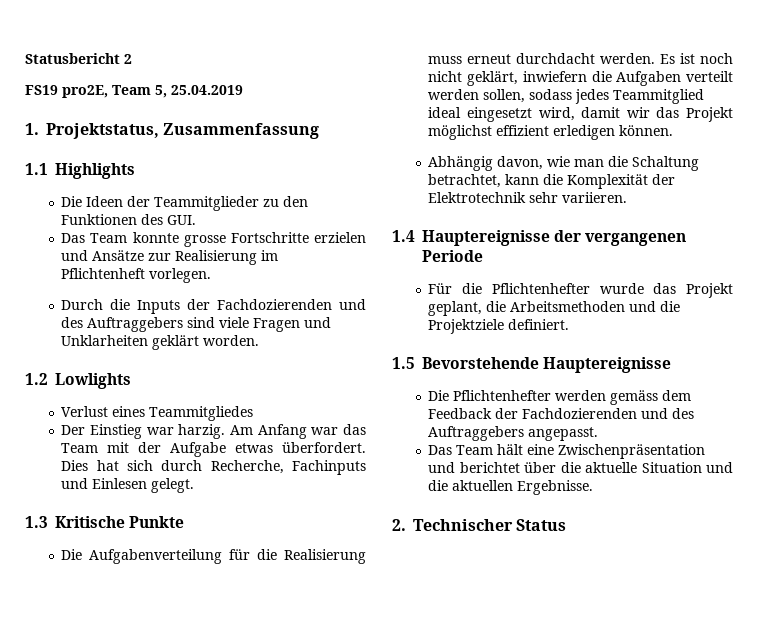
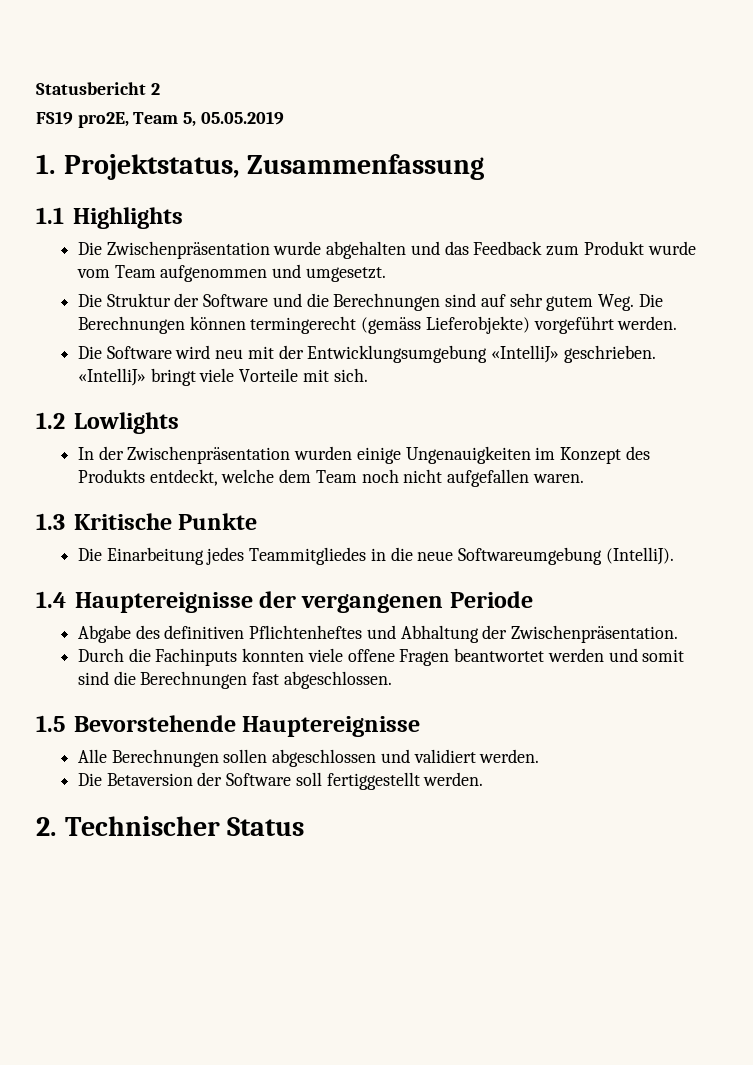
- FS19 pro2E, Team 5, 25.04.2019
+ FS19 pro2E, Team 5, 05.05.2019
- Die Ideen der Teammitglieder zu den Funktionen des GUI.
- Das Team konnte grosse Fortschritte erzielen und Ansätze zur Realisierung im Pflichtenheft vorlegen.
- Durch die Inputs der Fachdozierenden und des Auftraggebers sind viele Fragen und Unklarheiten geklärt worden.
+ Die Zwischenpräsentation wurde abgehalten und das Feedback zum Produkt wurde vom Team aufgenommen und umgesetzt.
+ Die Struktur der Software und die Berechnungen sind auf sehr gutem Weg. Die Berechnungen können termingerecht (gemäss Lieferobjekte) vorgeführt werden.
+ Die Software wird neu mit der Entwicklungsumgebung «IntelliJ» geschrieben. «IntelliJ» bringt viele Vorteile mit sich.
  1.2 Lowlights
- Verlust eines Teammitgliedes
- Der Einstieg war harzig. Am Anfang war das Team mit der Aufgabe etwas überfordert. Dies hat sich durch Recherche, Fachinputs und Einlesen gelegt.
+ In der Zwischenpräsentation wurden einige Ungenauigkeiten im Konzept des Produkts entdeckt, welche dem Team noch nicht aufgefallen waren.
  1.3 Kritische Punkte
- Die Aufgabenverteilung für die Realisierung muss erneut durchdacht werden. Es ist noch nicht geklärt, inwiefern die Aufgaben verteilt werden sollen, sodass jedes Teammitglied ideal eingesetzt wird, damit wir das Projekt möglichst effizient erledigen können.
- Abhängig davon, wie man die Schaltung betrachtet, kann die Komplexität der Elektrotechnik sehr variieren.
+ Die Einarbeitung jedes Teammitgliedes in die neue Softwareumgebung (IntelliJ).
- Für die Pflichtenhefter wurde das Projekt geplant, die Arbeitsmethoden und die Projektziele definiert.
+ Abgabe des definitiven Pflichtenheftes und Abhaltung der Zwischenpräsentation.
+ Durch die Fachinputs konnten viele offene Fragen beantwortet werden und somit sind die Berechnungen fast abgeschlossen.
  1.5 Bevorstehende Hauptereignisse
- Die Pflichtenhefter werden gemäss dem Feedback der Fachdozierenden und des Auftraggebers angepasst.
- Das Team hält eine Zwischenpräsentation und berichtet über die aktuelle Situation und die aktuellen Ergebnisse.
+ Alle Berechnungen sollen abgeschlossen und validiert werden.
+ Die Betaversion der Software soll fertiggestellt werden.

